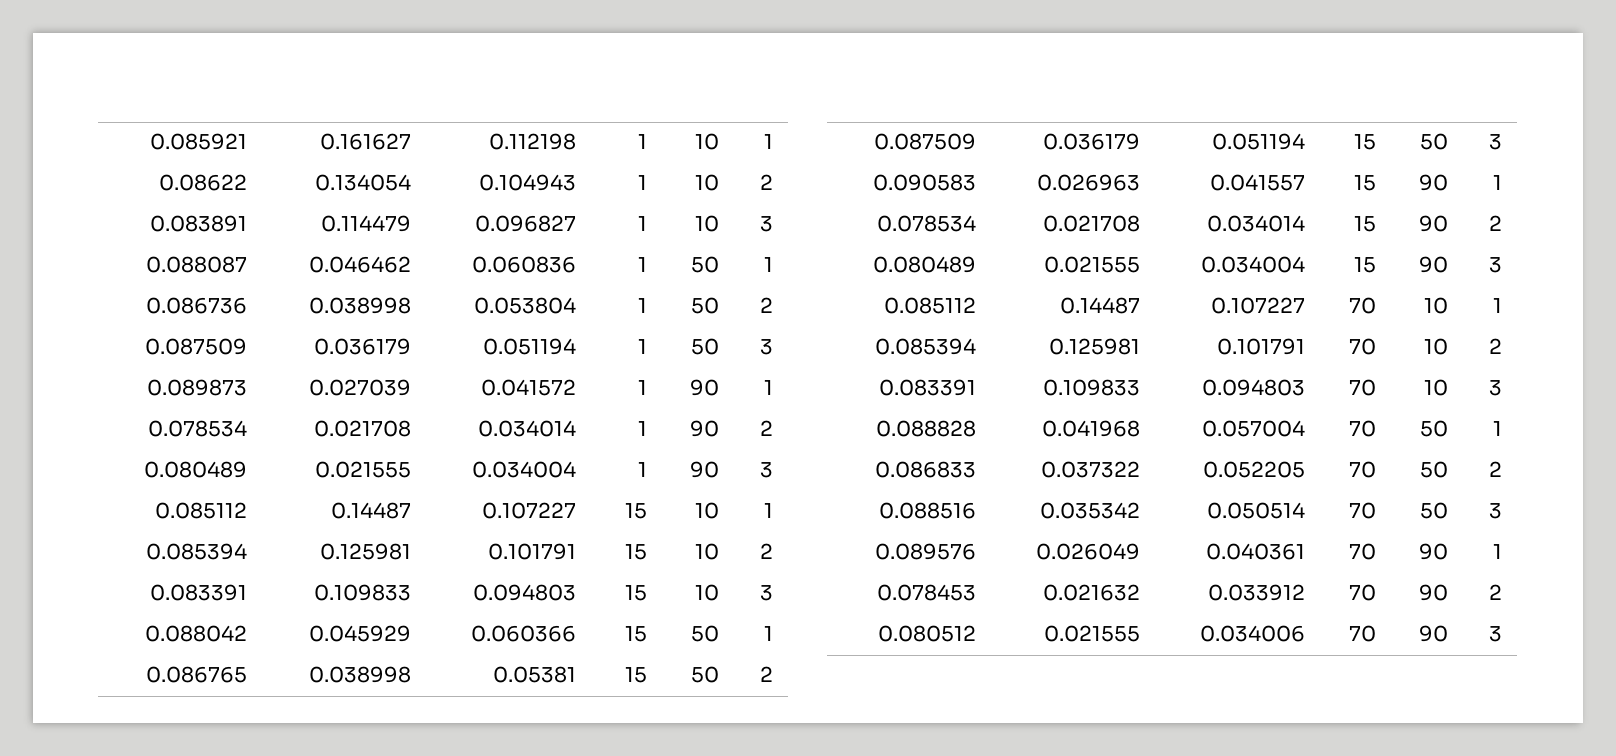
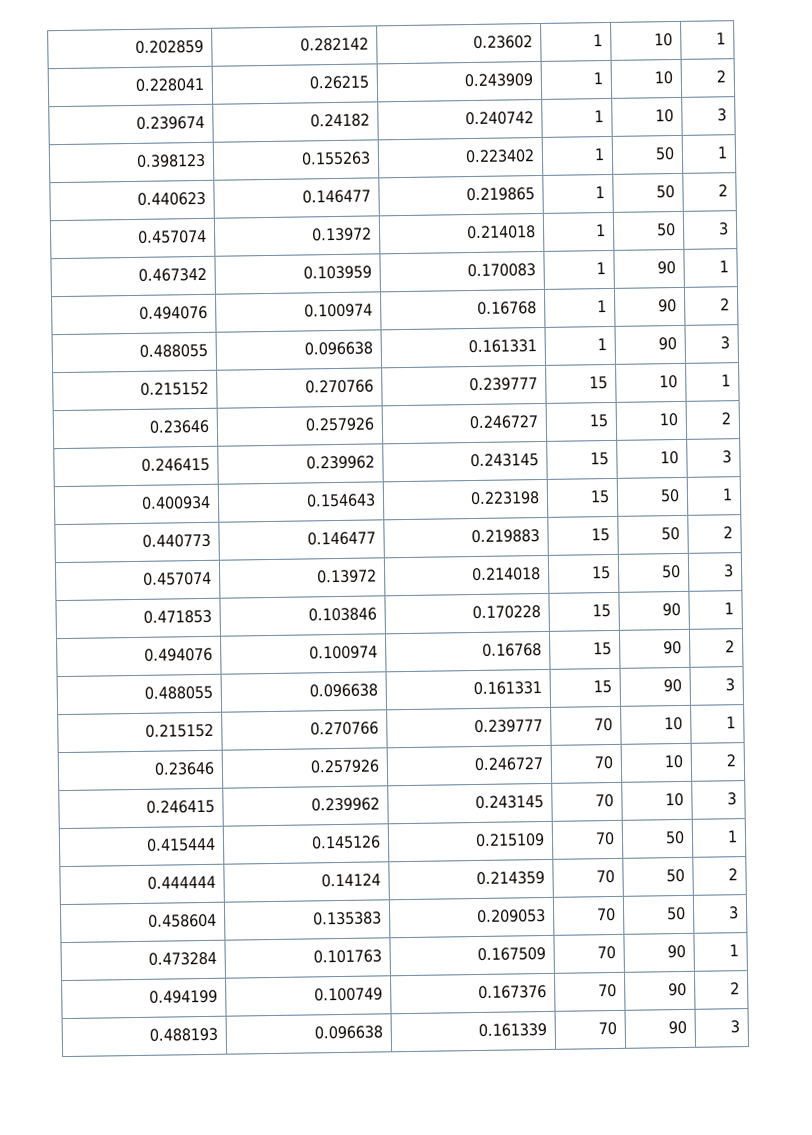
- 0.085921 | 0.161627 | 0.112198 | 1 | 10 | 1
+ 0.202859 | 0.282142 | 0.23602 | 1 | 10 | 1
- 0.08622 | 0.134054 | 0.104943 | 1 | 10 | 2
+ 0.228041 | 0.26215 | 0.243909 | 1 | 10 | 2
- 0.083891 | 0.114479 | 0.096827 | 1 | 10 | 3
+ 0.239674 | 0.24182 | 0.240742 | 1 | 10 | 3
- 0.088087 | 0.046462 | 0.060836 | 1 | 50 | 1
+ 0.398123 | 0.155263 | 0.223402 | 1 | 50 | 1
- 0.086736 | 0.038998 | 0.053804 | 1 | 50 | 2
+ 0.440623 | 0.146477 | 0.219865 | 1 | 50 | 2
- 0.087509 | 0.036179 | 0.051194 | 1 | 50 | 3
+ 0.457074 | 0.13972 | 0.214018 | 1 | 50 | 3
- 0.089873 | 0.027039 | 0.041572 | 1 | 90 | 1
+ 0.467342 | 0.103959 | 0.170083 | 1 | 90 | 1
- 0.078534 | 0.021708 | 0.034014 | 1 | 90 | 2
+ 0.494076 | 0.100974 | 0.16768 | 1 | 90 | 2
- 0.080489 | 0.021555 | 0.034004 | 1 | 90 | 3
+ 0.488055 | 0.096638 | 0.161331 | 1 | 90 | 3
- 0.085112 | 0.14487 | 0.107227 | 15 | 10 | 1
+ 0.215152 | 0.270766 | 0.239777 | 15 | 10 | 1
- 0.085394 | 0.125981 | 0.101791 | 15 | 10 | 2
+ 0.23646 | 0.257926 | 0.246727 | 15 | 10 | 2
- 0.083391 | 0.109833 | 0.094803 | 15 | 10 | 3
+ 0.246415 | 0.239962 | 0.243145 | 15 | 10 | 3
- 0.088042 | 0.045929 | 0.060366 | 15 | 50 | 1
+ 0.400934 | 0.154643 | 0.223198 | 15 | 50 | 1
- 0.086765 | 0.038998 | 0.05381 | 15 | 50 | 2
+ 0.440773 | 0.146477 | 0.219883 | 15 | 50 | 2
- 0.087509 | 0.036179 | 0.051194 | 15 | 50 | 3
+ 0.457074 | 0.13972 | 0.214018 | 15 | 50 | 3
- 0.090583 | 0.026963 | 0.041557 | 15 | 90 | 1
+ 0.471853 | 0.103846 | 0.170228 | 15 | 90 | 1
- 0.078534 | 0.021708 | 0.034014 | 15 | 90 | 2
+ 0.494076 | 0.100974 | 0.16768 | 15 | 90 | 2
- 0.080489 | 0.021555 | 0.034004 | 15 | 90 | 3
+ 0.488055 | 0.096638 | 0.161331 | 15 | 90 | 3
- 0.085112 | 0.14487 | 0.107227 | 70 | 10 | 1
+ 0.215152 | 0.270766 | 0.239777 | 70 | 10 | 1
- 0.085394 | 0.125981 | 0.101791 | 70 | 10 | 2
+ 0.23646 | 0.257926 | 0.246727 | 70 | 10 | 2
- 0.083391 | 0.109833 | 0.094803 | 70 | 10 | 3
+ 0.246415 | 0.239962 | 0.243145 | 70 | 10 | 3
- 0.088828 | 0.041968 | 0.057004 | 70 | 50 | 1
+ 0.415444 | 0.145126 | 0.215109 | 70 | 50 | 1
- 0.086833 | 0.037322 | 0.052205 | 70 | 50 | 2
+ 0.444444 | 0.14124 | 0.214359 | 70 | 50 | 2
- 0.088516 | 0.035342 | 0.050514 | 70 | 50 | 3
+ 0.458604 | 0.135383 | 0.209053 | 70 | 50 | 3
- 0.089576 | 0.026049 | 0.040361 | 70 | 90 | 1
+ 0.473284 | 0.101763 | 0.167509 | 70 | 90 | 1
- 0.078453 | 0.021632 | 0.033912 | 70 | 90 | 2
+ 0.494199 | 0.100749 | 0.167376 | 70 | 90 | 2
- 0.080512 | 0.021555 | 0.034006 | 70 | 90 | 3
+ 0.488193 | 0.096638 | 0.161339 | 70 | 90 | 3

